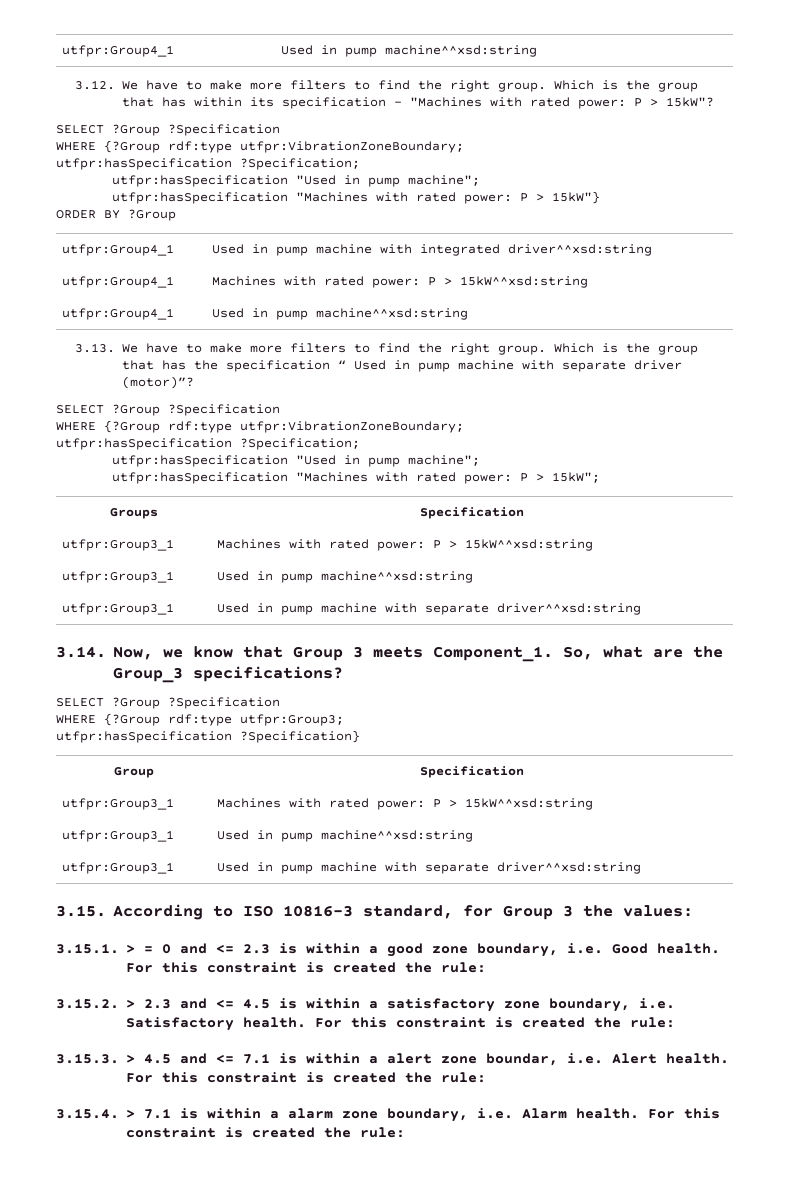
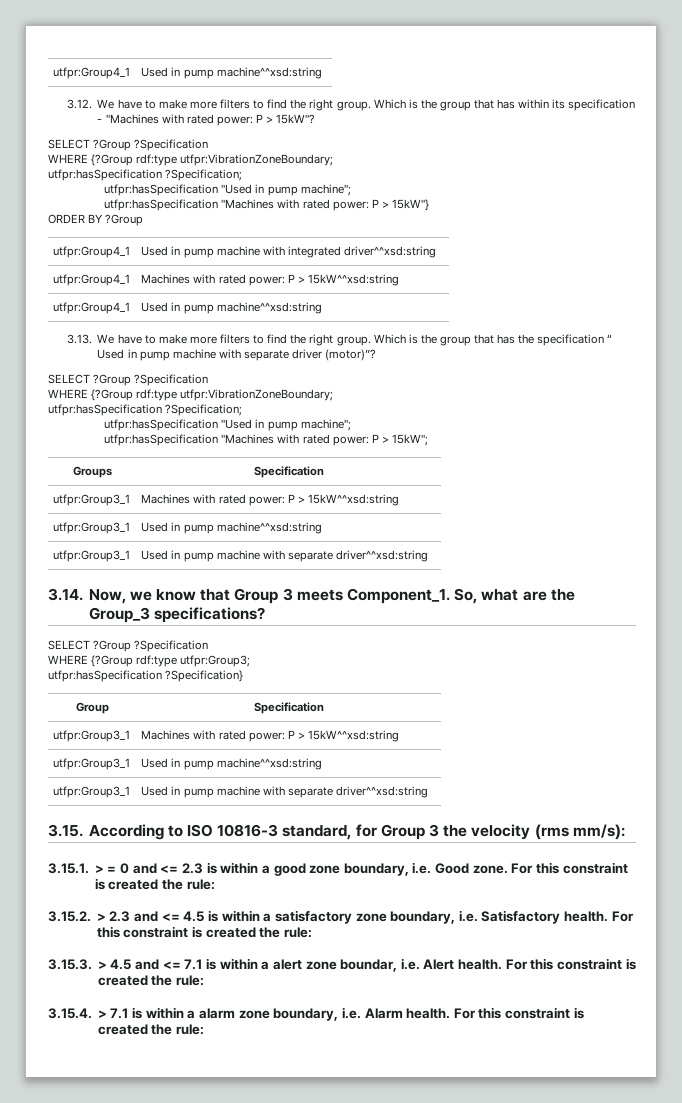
- 3.15. According to ISO 10816-3 standard, for Group 3 the values:
+ 3.15. According to ISO 10816-3 standard, for Group 3 the velocity (rms mm/s):
- 3.15.1. > = 0 and <= 2.3 is within a good zone boundary, i.e. Good health.
+ 3.15.1. > = 0 and <= 2.3 is within a good zone boundary, i.e. Good zone.

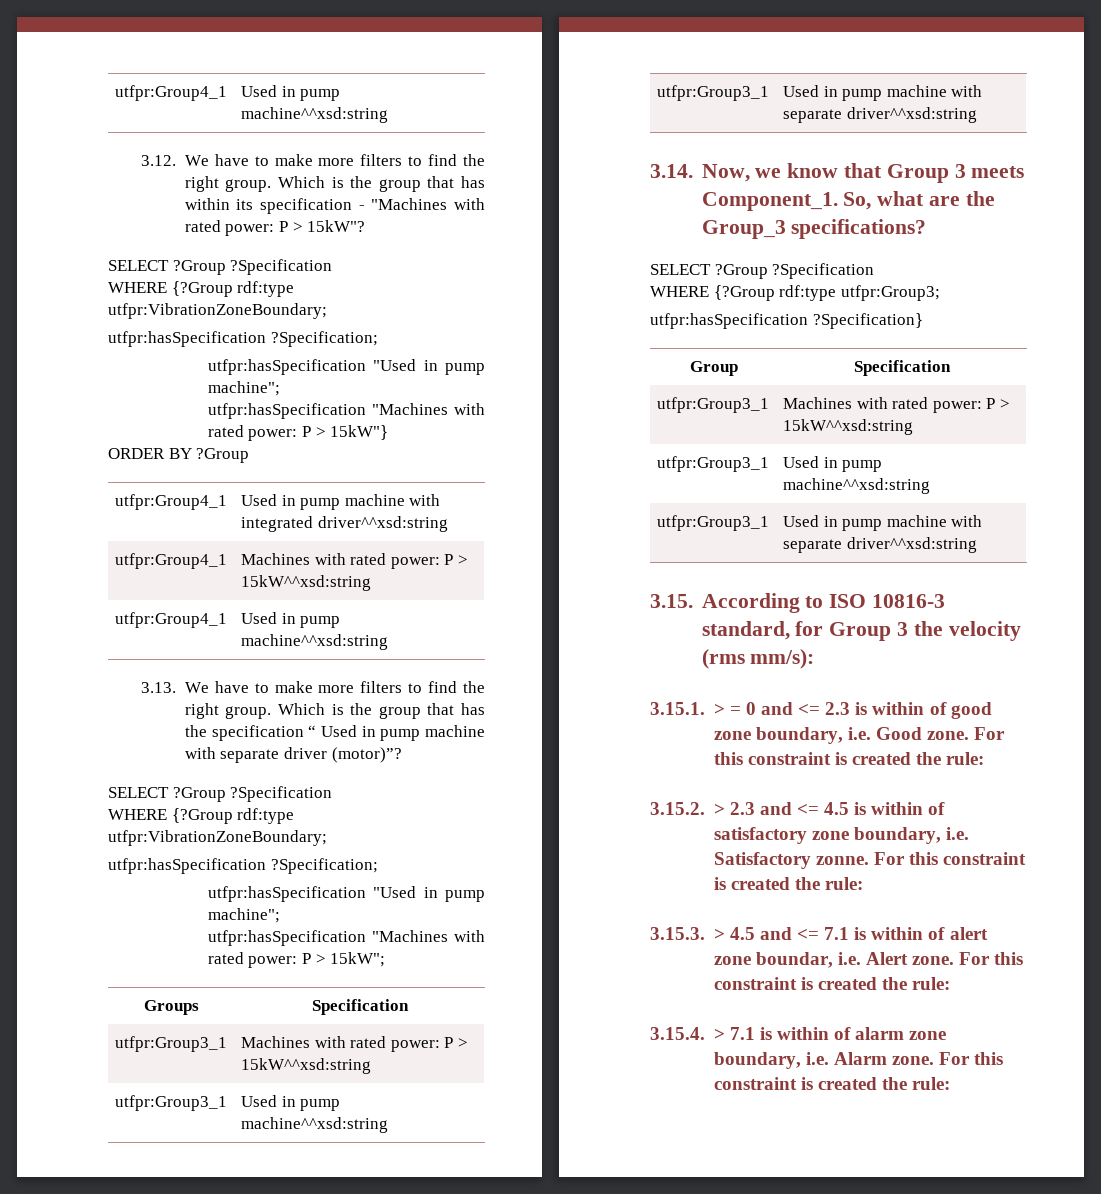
- 3.15.1. > = 0 and <= 2.3 is within a good zone boundary, i.e. Good zone.
+ 3.15.1. > = 0 and <= 2.3 is within of good zone boundary, i.e. Good zone.
- 3.15.2. > 2.3 and <= 4.5 is within a satisfactory zone boundary, i.e. Satisfactory health.
+ 3.15.2. > 2.3 and <= 4.5 is within of satisfactory zone boundary, i.e. Satisfactory zonne.
- 3.15.3. > 4.5 and <= 7.1 is within a alert zone boundar, i.e. Alert health.
+ 3.15.3. > 4.5 and <= 7.1 is within of alert zone boundar, i.e. Alert zone.
- 3.15.4. > 7.1 is within a alarm zone boundary, i.e. Alarm health.
+ 3.15.4. > 7.1 is within of alarm zone boundary, i.e. Alarm zone.

